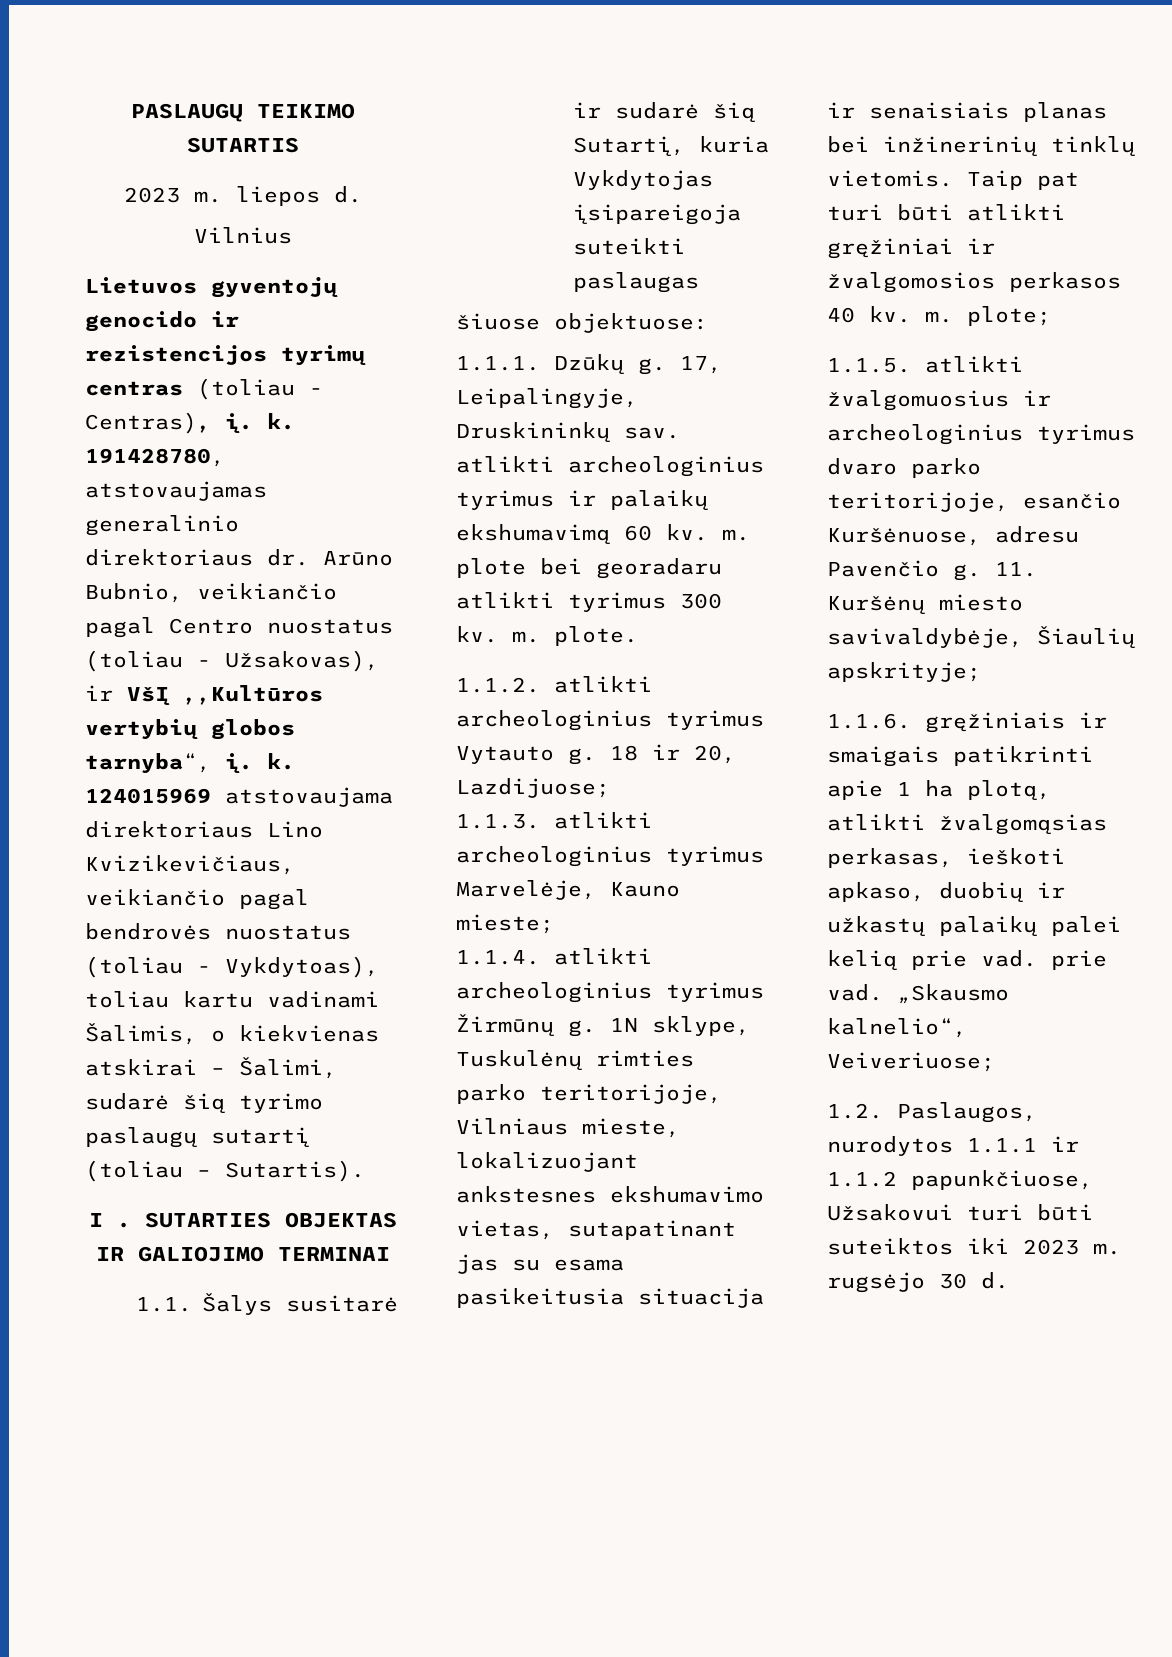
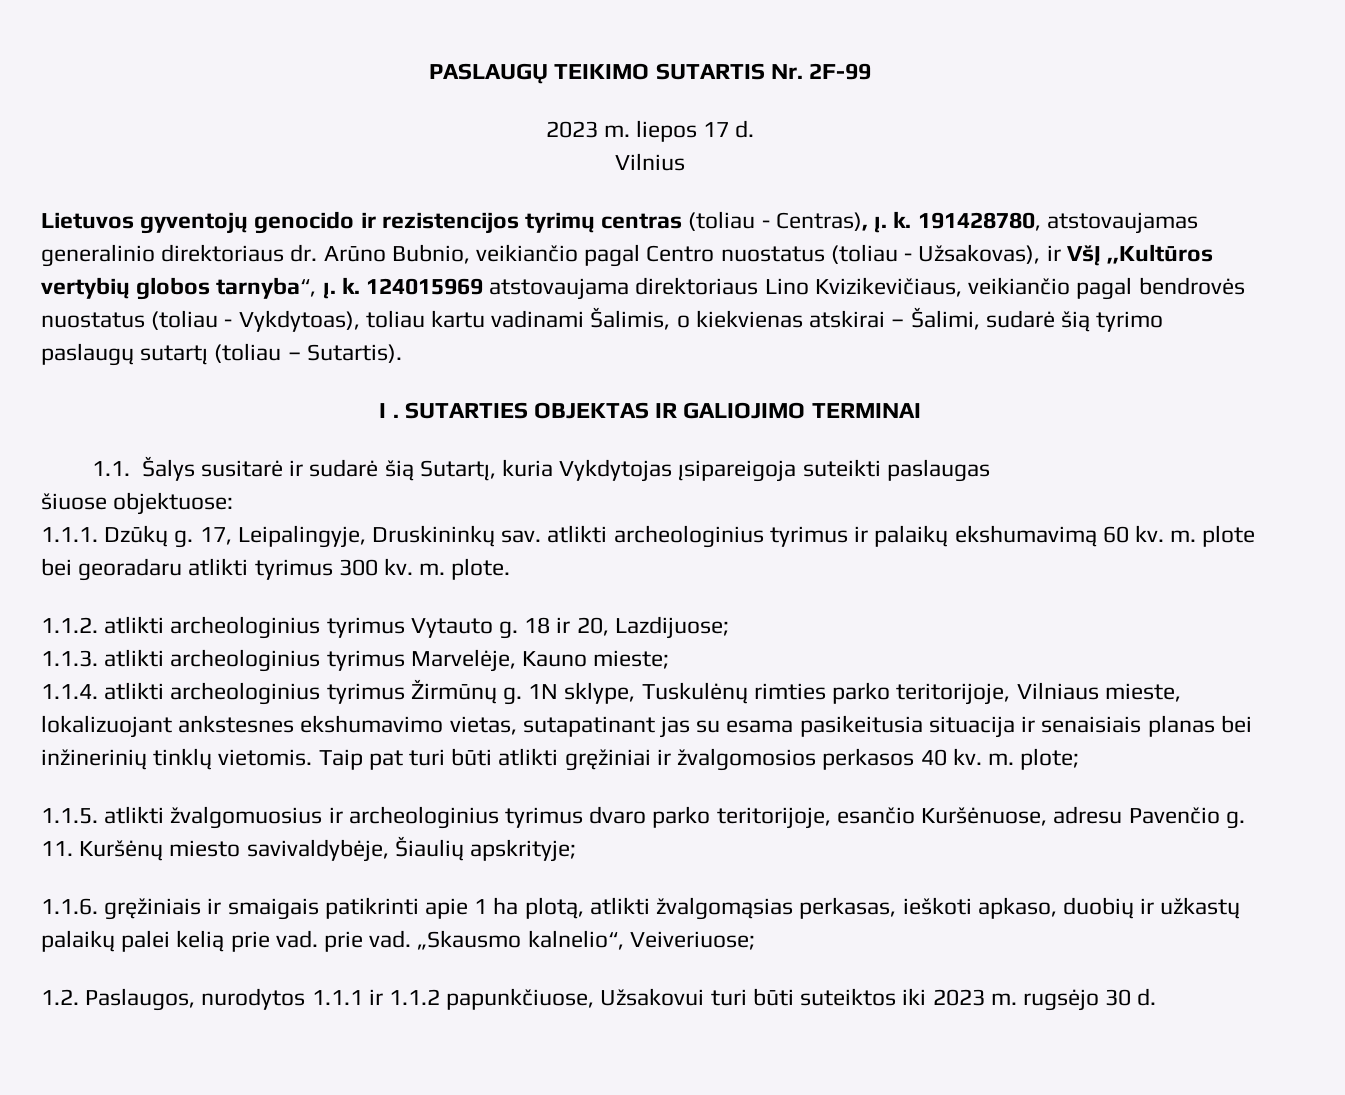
- PASLAUGŲ TEIKIMO SUTARTIS
+ PASLAUGŲ TEIKIMO SUTARTIS Nr. 2F-99
- 2023 m. liepos d.
+ 2023 m. liepos 17 d.

